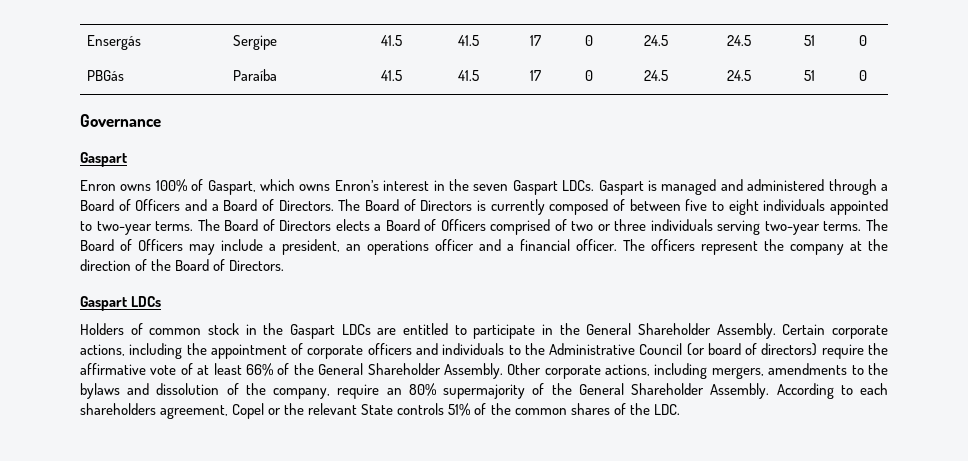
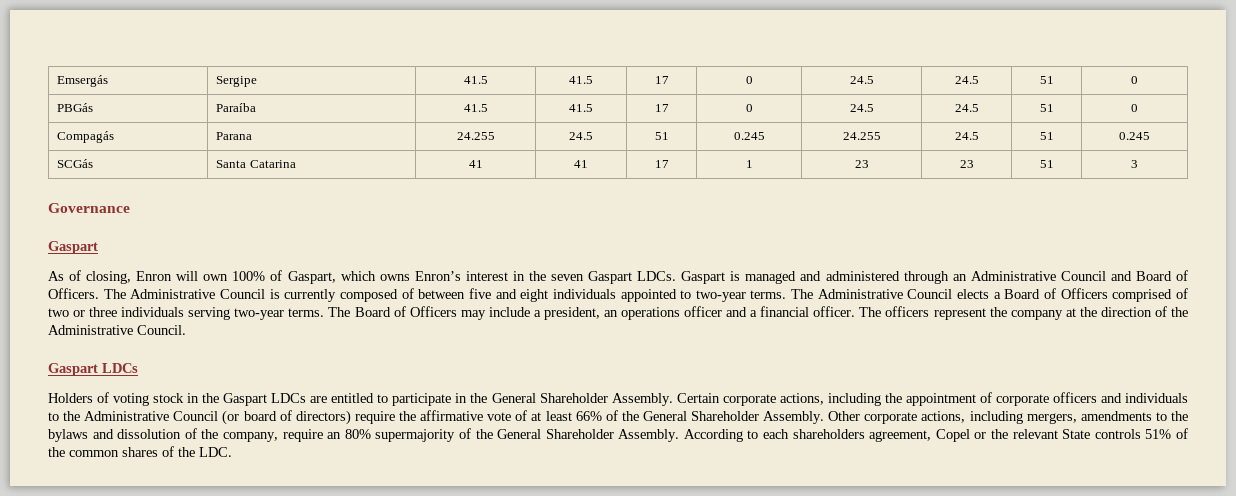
- Ensergás | Sergipe | 41.5 | 41.5 | 17 | 0 | 24.5 | 24.5 | 51 | 0
+ Emsergás | Sergipe | 41.5 | 41.5 | 17 | 0 | 24.5 | 24.5 | 51 | 0
+ Compagás | Parana | 24.255 | 24.5 | 51 | 0.245 | 24.255 | 24.5 | 51 | 0.245
+ SCGás | Santa Catarina | 41 | 41 | 17 | 1 | 23 | 23 | 51 | 3
  Governance
  Gaspart
- Enron owns 100% of Gaspart, which owns Enron’s interest in the seven Gaspart LDCs.
+ As of closing, Enron will own 100% of Gaspart, which owns Enron’s interest in the seven Gaspart LDCs.
- Gaspart is managed and administered through a Board of Officers and a Board of Directors. The Board of Directors is currently composed of between five to eight individuals appointed to two-year terms.
+ Gaspart is managed and administered through an Administrative Council and Board of Officers. The Administrative Council is currently composed of between five and eight individuals appointed to two-year terms.
- The Board of Directors elects a Board of Officers comprised of two or three individuals serving two-year terms.
+ The Administrative Council elects a Board of Officers comprised of two or three individuals serving two-year terms.
- The officers represent the company at the direction of the Board of Directors.
+ The officers represent the company at the direction of the Administrative Council.
- Holders of common stock in the Gaspart LDCs are entitled to participate in the General Shareholder Assembly.
+ Holders of voting stock in the Gaspart LDCs are entitled to participate in the General Shareholder Assembly.

